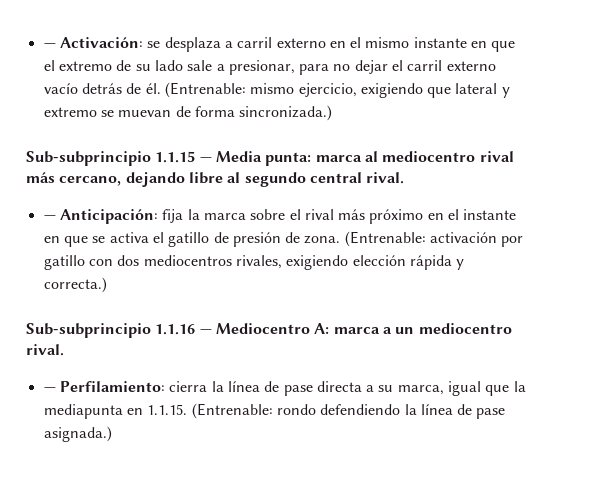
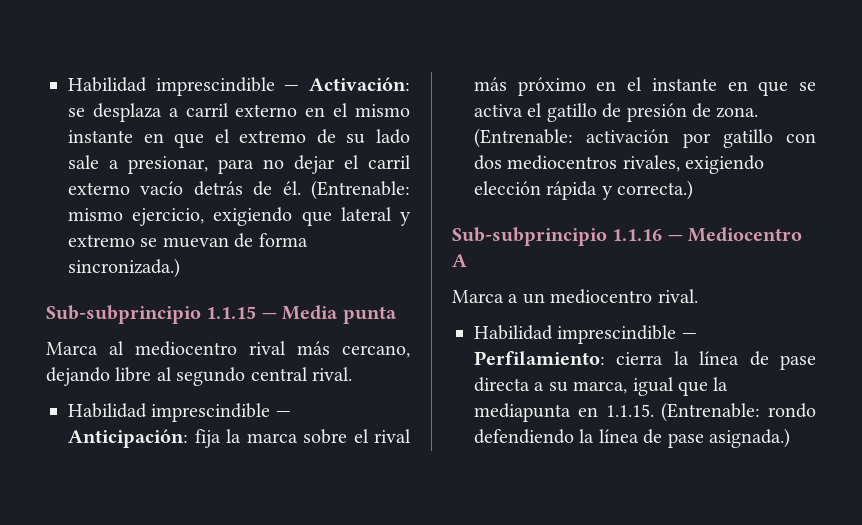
- — Activación: se desplaza a carril externo en el mismo instante en que el extremo de su lado sale a presionar, para no dejar el carril externo vacío detrás de él.
+ Habilidad imprescindible — Activación: se desplaza a carril externo en el mismo instante en que el extremo de su lado sale a presionar, para no dejar el carril externo vacío detrás de él.
- Sub-subprincipio 1.1.15 — Media punta: marca al mediocentro rival más cercano, dejando libre al segundo central rival.
+ Sub-subprincipio 1.1.15 — Media punta
+ Marca al mediocentro rival más cercano, dejando libre al segundo central rival.
- — Anticipación: fija la marca sobre el rival más próximo en el instante en que se activa el gatillo de presión de zona.
+ Habilidad imprescindible — Anticipación: fija la marca sobre el rival más próximo en el instante en que se activa el gatillo de presión de zona.
- Sub-subprincipio 1.1.16 — Mediocentro A: marca a un mediocentro rival.
+ Sub-subprincipio 1.1.16 — Mediocentro A
+ Marca a un mediocentro rival.
- — Perfilamiento: cierra la línea de pase directa a su marca, igual que la mediapunta en 1.1.15. (Entrenable: rondo defendiendo la línea de pase asignada.)
+ Habilidad imprescindible — Perfilamiento: cierra la línea de pase directa a su marca, igual que la mediapunta en 1.1.15. (Entrenable: rondo defendiendo la línea de pase asignada.)

